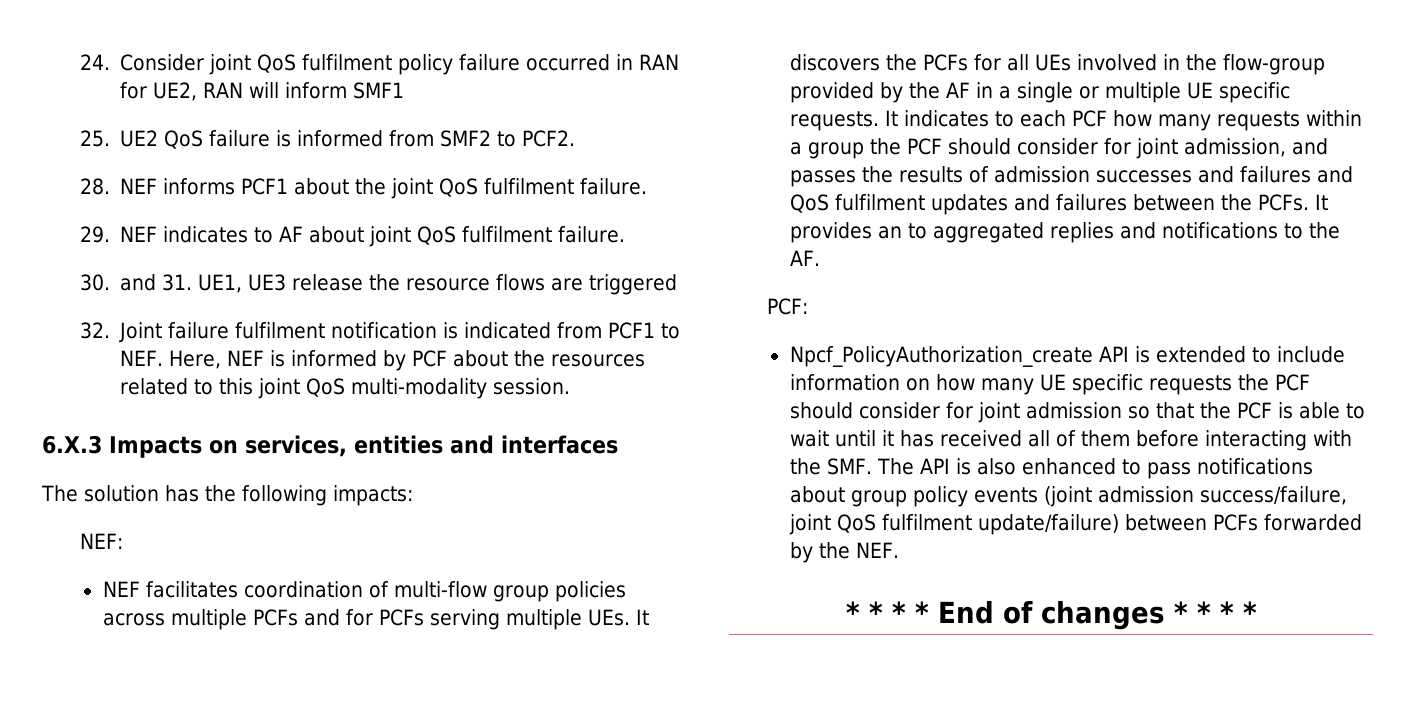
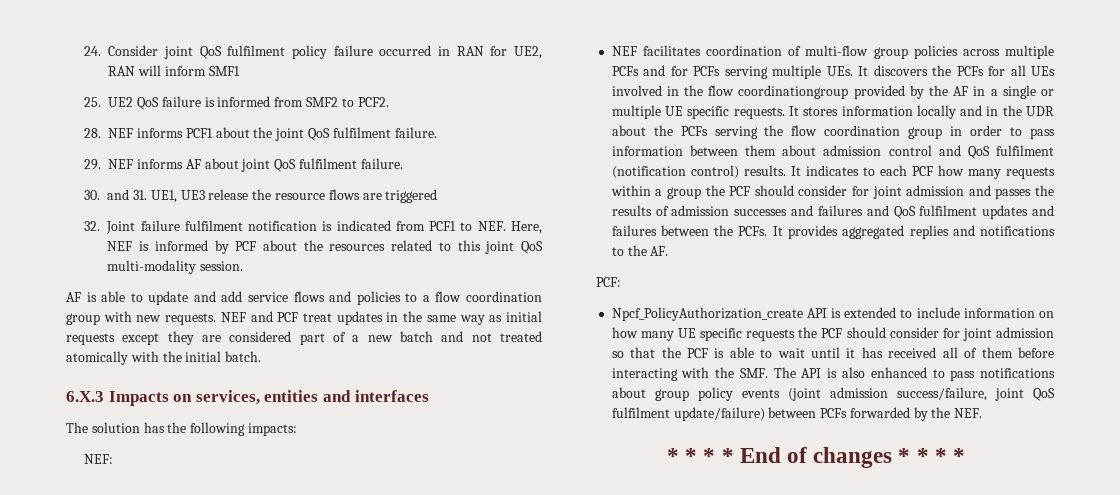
- 29. NEF indicates to AF about joint QoS fulfilment failure.
+ 29. NEF informs AF about joint QoS fulfilment failure.
+ AF is able to update and add service flows and policies to a flow coordination group with new requests. NEF and PCF treat updates in the same way as initial requests except they are considered part of a new batch and not treated atomically with the initial batch.
- NEF facilitates coordination of multi-flow group policies across multiple PCFs and for PCFs serving multiple UEs. It discovers the PCFs for all UEs involved in the flow-group provided by the AF in a single or multiple UE specific requests.
+ NEF facilitates coordination of multi-flow group policies across multiple PCFs and for PCFs serving multiple UEs. It discovers the PCFs for all UEs involved in the flow coordinationgroup provided by the AF in a single or multiple UE specific requests.
- It indicates to each PCF how many requests within a group the PCF should consider for joint admission, and passes the results of admission successes and failures and QoS fulfilment updates and failures between the PCFs.
+ It stores information locally and in the UDR about the PCFs serving the flow coordination group in order to pass information between them about admission control and QoS fulfilment (notification control) results. It indicates to each PCF how many requests within a group the PCF should consider for joint admission and passes the results of admission successes and failures and QoS fulfilment updates and failures between the PCFs.
- It provides an to aggregated replies and notifications to the AF.
+ It provides aggregated replies and notifications to the AF.

